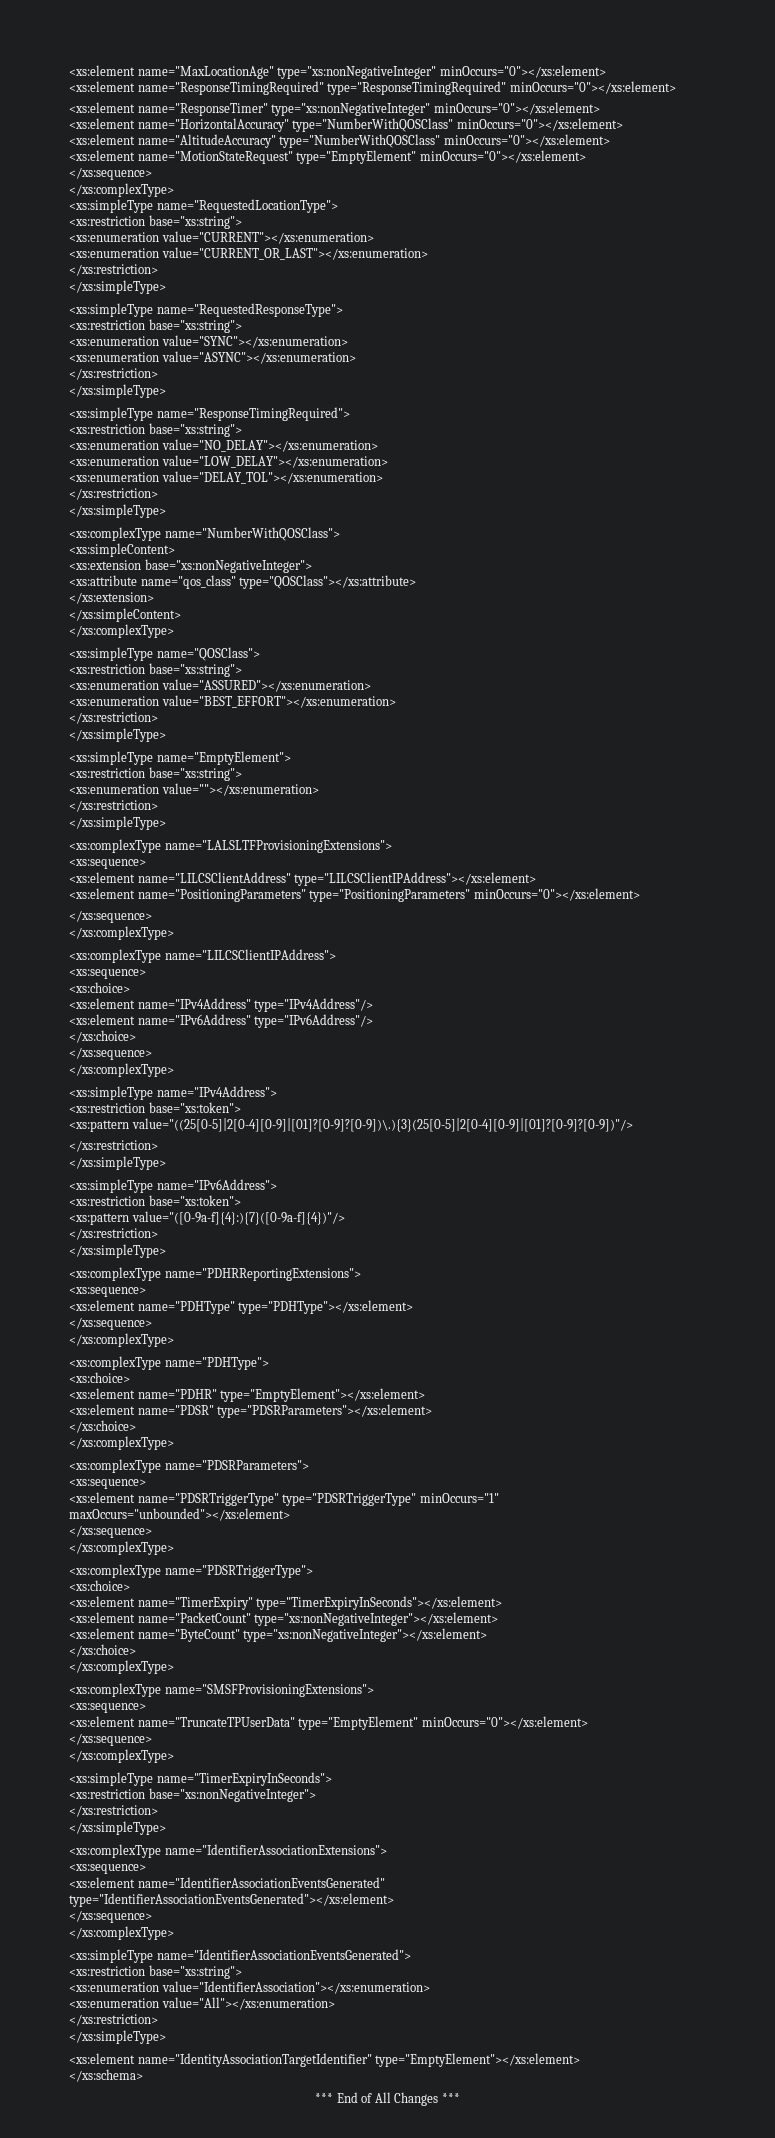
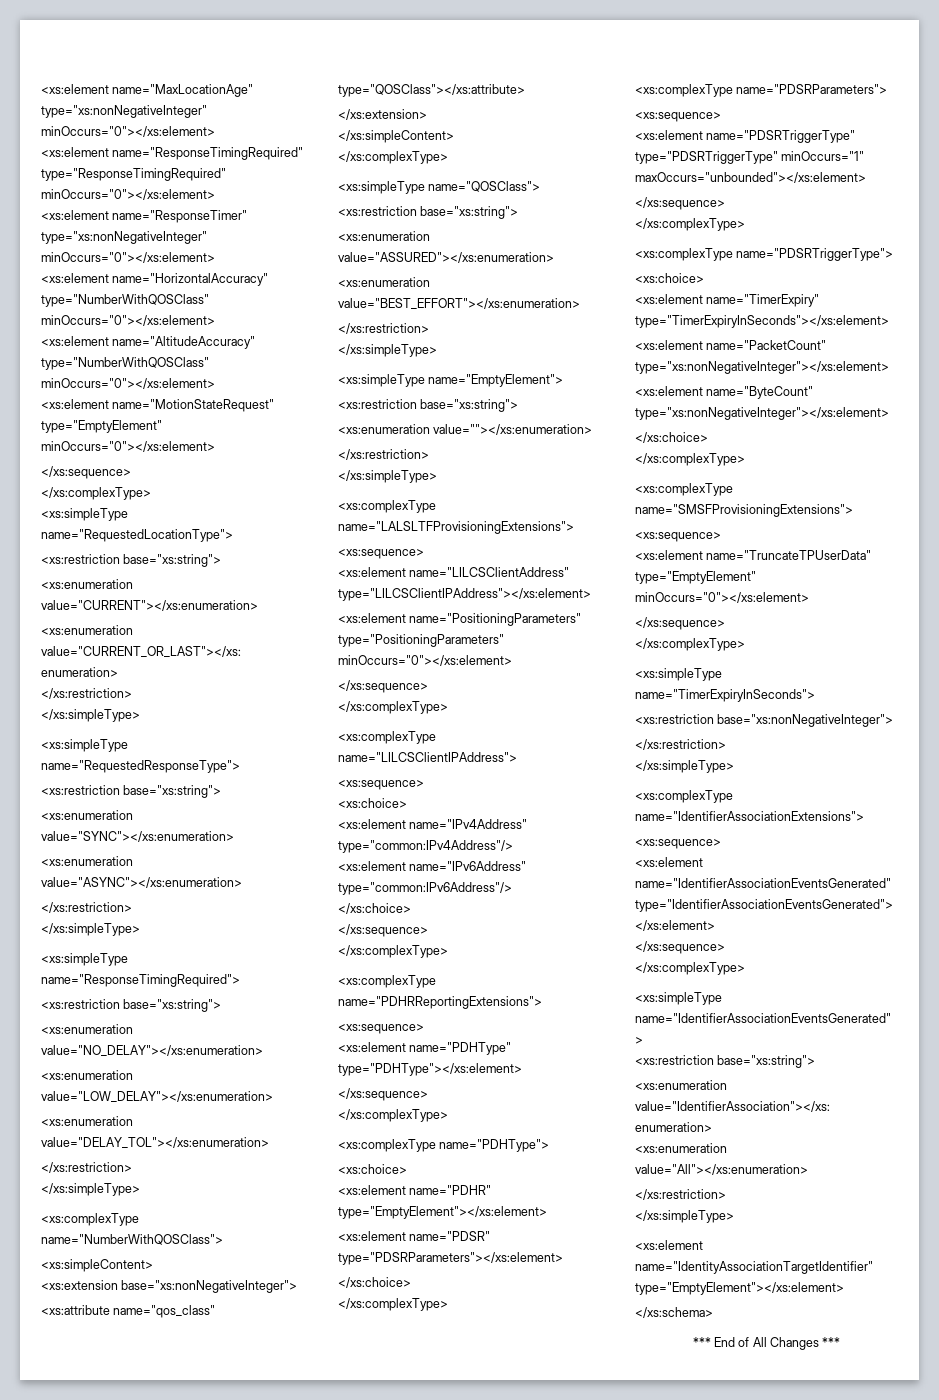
- <xs:element name="IPv4Address" type="IPv4Address"/>
+ <xs:element name="IPv4Address" type="common:IPv4Address"/>
- <xs:element name="IPv6Address" type="IPv6Address"/>
+ <xs:element name="IPv6Address" type="common:IPv6Address"/>
- <xs:simpleType name="IPv4Address">
- <xs:restriction base="xs:token">
- <xs:pattern value="((25[0-5]|2[0-4][0-9]|[01]?[0-9]?[0-9])\.){3}(25[0-5]|2[0-4][0-9]|[01]?[0-9]?[0-9])"/>
- </xs:restriction>
- </xs:simpleType>
- <xs:simpleType name="IPv6Address">
- <xs:restriction base="xs:token">
- <xs:pattern value="([0-9a-f]{4}:){7}([0-9a-f]{4})"/>
- </xs:restriction>
- </xs:simpleType>

